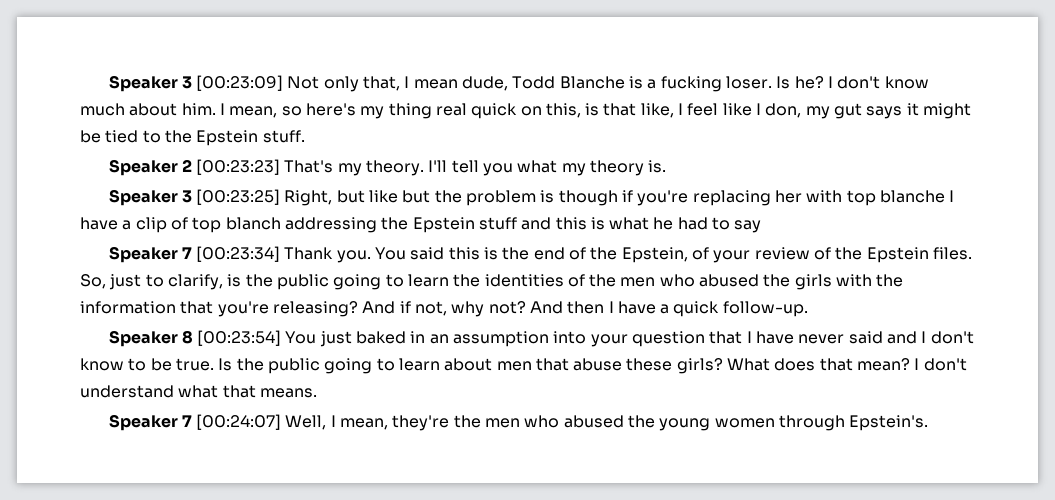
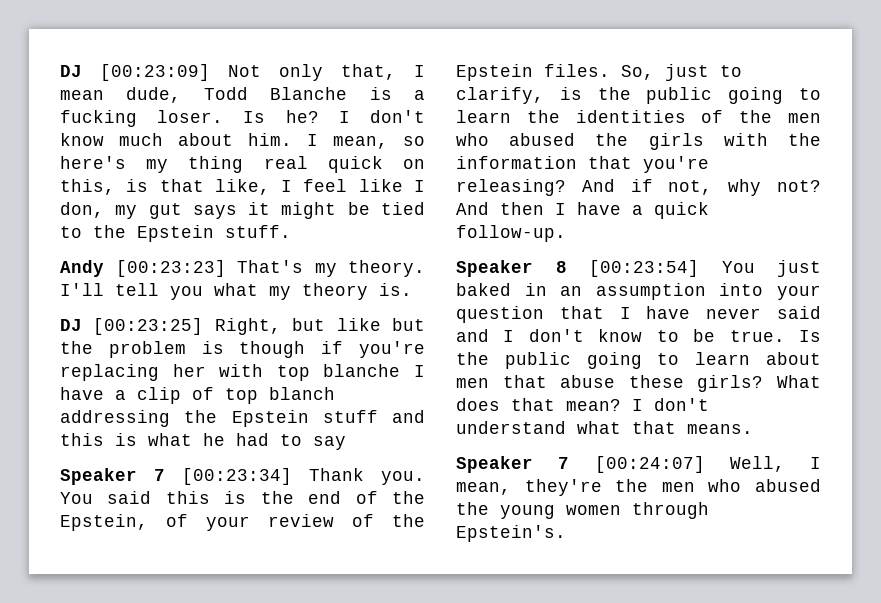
- Speaker 3 [00:23:09] Not only that, I mean dude, Todd Blanche is a fucking loser.
+ DJ [00:23:09] Not only that, I mean dude, Todd Blanche is a fucking loser.
- Speaker 2 [00:23:23] That's my theory.
+ Andy [00:23:23] That's my theory.
- Speaker 3 [00:23:25] Right, but like but the problem is though if you're replacing her with top blanche I have a clip of top blanch addressing the Epstein stuff and this is what he had to say
+ DJ [00:23:25] Right, but like but the problem is though if you're replacing her with top blanche I have a clip of top blanch addressing the Epstein stuff and this is what he had to say

